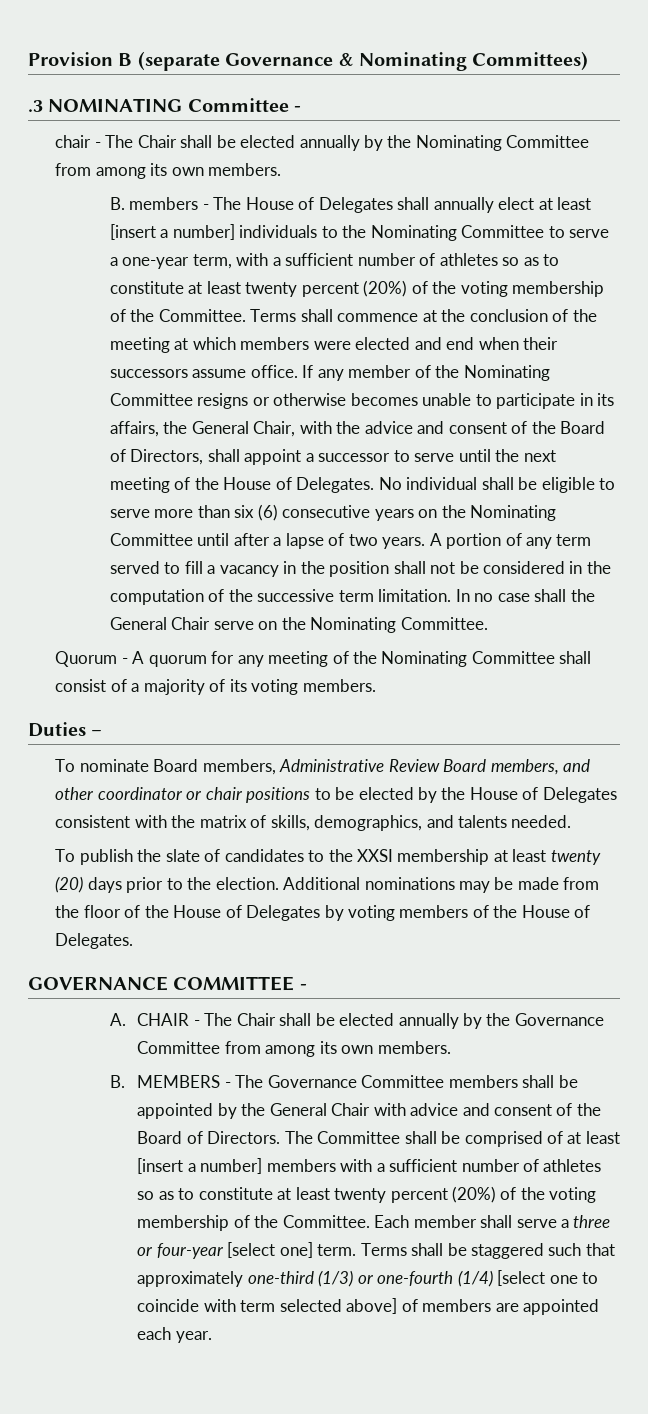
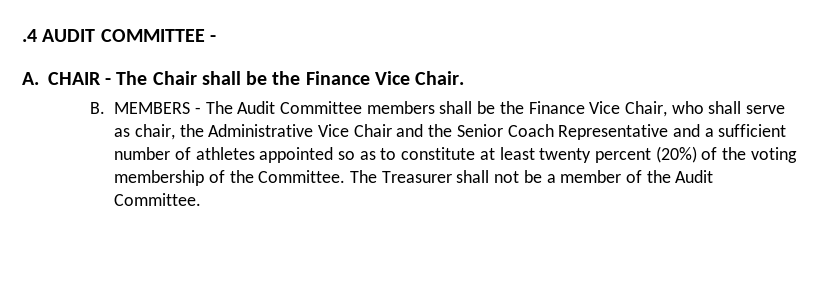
- Provision B (separate Governance & Nominating Committees)
- .3 NOMINATING Committee -
- chair - The Chair shall be elected annually by the Nominating Committee from among its own members.
- B. members - The House of Delegates shall annually elect at least [insert a number] individuals to the Nominating Committee to serve a one-year term, with a sufficient number of athletes so as to constitute at least twenty percent (20%) of the voting membership of the Committee.
+ .4 AUDIT COMMITTEE -
+ A. CHAIR - The Chair shall be the Finance Vice Chair.
+ B. MEMBERS - The Audit Committee members shall be the Finance Vice Chair, who shall serve as chair, the Administrative Vice Chair and the Senior Coach Representative and a sufficient number of athletes appointed so as to constitute at least twenty percent (20%) of the voting membership of the Committee.
- Terms shall commence at the conclusion of the meeting at which members were elected and end when their successors assume office. If any member of the Nominating Committee resigns or otherwise becomes unable to participate in its affairs, the General Chair, with the advice and consent of the Board of Directors, shall appoint a successor to serve until the next meeting of the House of Delegates. No individual shall be eligible to serve more than six (6) consecutive years on the Nominating Committee until after a lapse of two years. A portion of any term served to fill a vacancy in the position shall not be considered in the computation of the successive term limitation. In no case shall the General Chair serve on the Nominating Committee.
- Quorum - A quorum for any meeting of the Nominating Committee shall consist of a majority of its voting members.
- Duties –
- To nominate Board members, Administrative Review Board members, and other coordinator or chair positions to be elected by the House of Delegates consistent with the matrix of skills, demographics, and talents needed.
- To publish the slate of candidates to the XXSI membership at least twenty (20) days prior to the election. Additional nominations may be made from the floor of the House of Delegates by voting members of the House of Delegates.
- GOVERNANCE COMMITTEE -
- A. CHAIR - The Chair shall be elected annually by the Governance Committee from among its own members.
- B. MEMBERS - The Governance Committee members shall be appointed by the General Chair with advice and consent of the Board of Directors. The Committee shall be comprised of at least [insert a number] members with a sufficient number of athletes so as to constitute at least twenty percent (20%) of the voting membership of the Committee. Each member shall serve a three or four-year [select one] term. Terms shall be staggered such that approximately one-third (1/3) or one-fourth (1/4) [select one to coincide with term selected above] of members are appointed each year.
+ The Treasurer shall not be a member of the Audit Committee.

